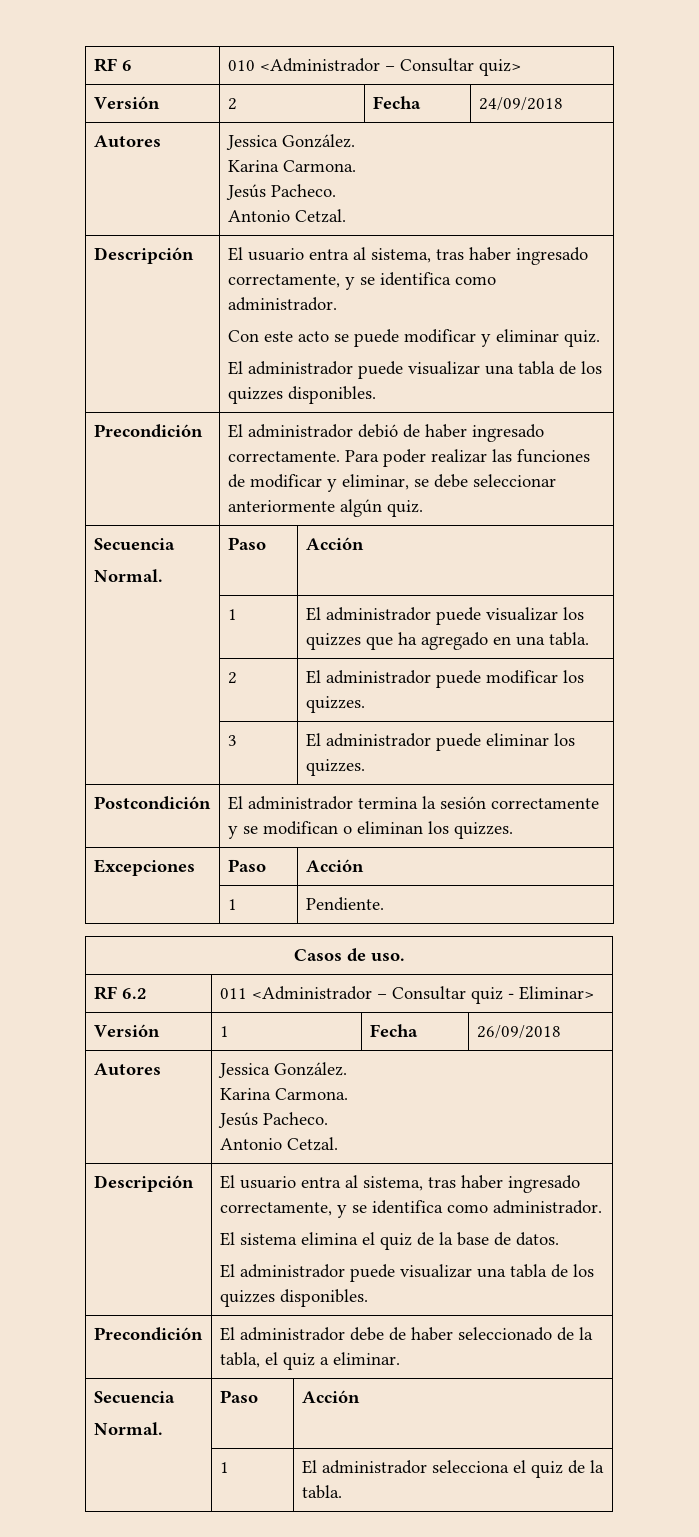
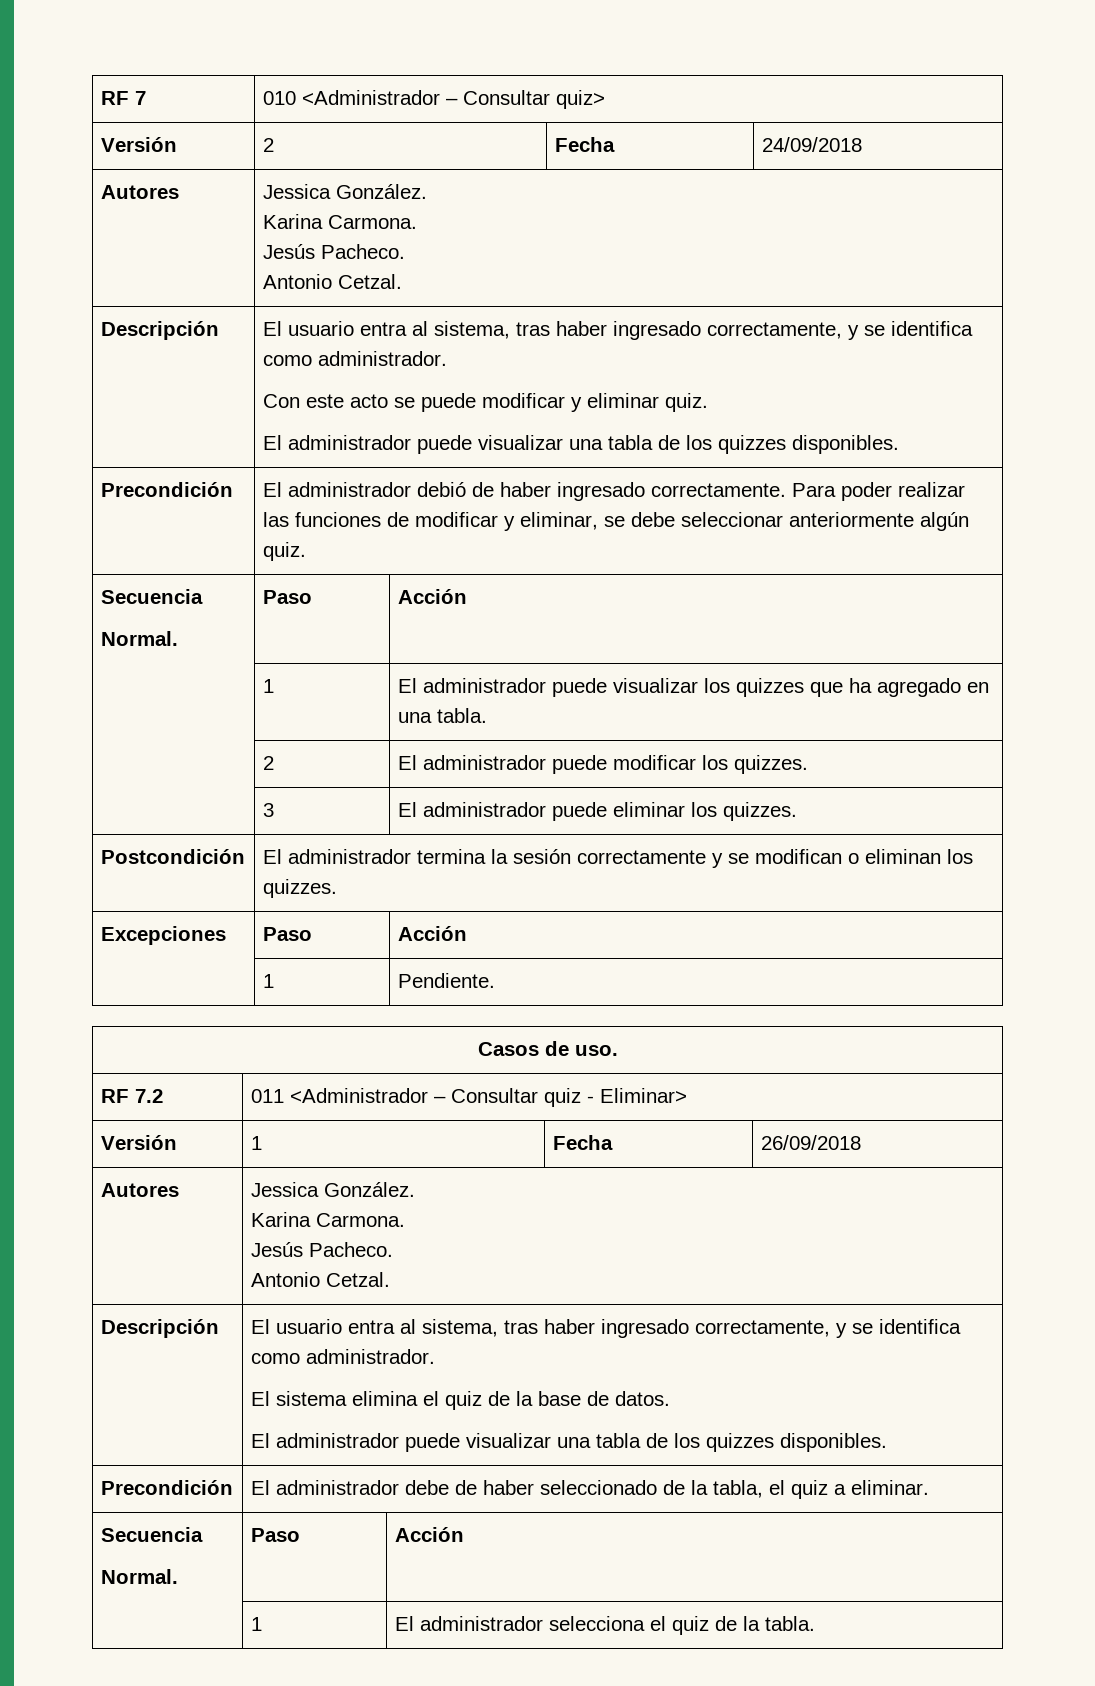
- RF 6 | 010 <Administrador – Consultar quiz>
+ RF 7 | 010 <Administrador – Consultar quiz>
- RF 6.2 | 011 <Administrador – Consultar quiz - Eliminar>
+ RF 7.2 | 011 <Administrador – Consultar quiz - Eliminar>

